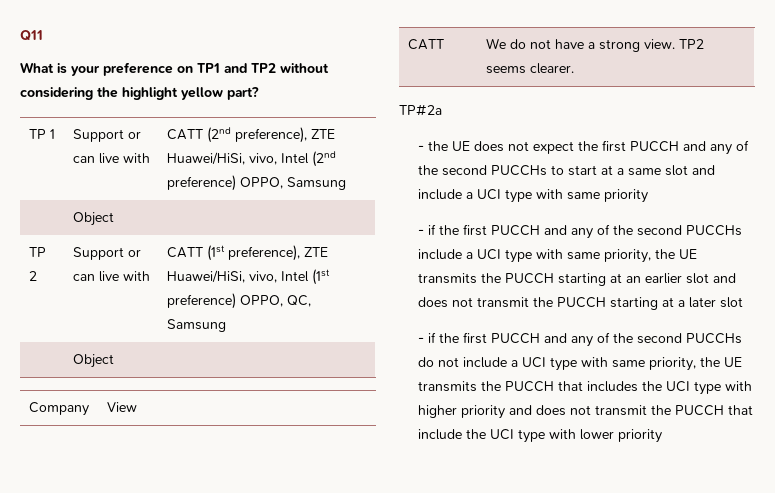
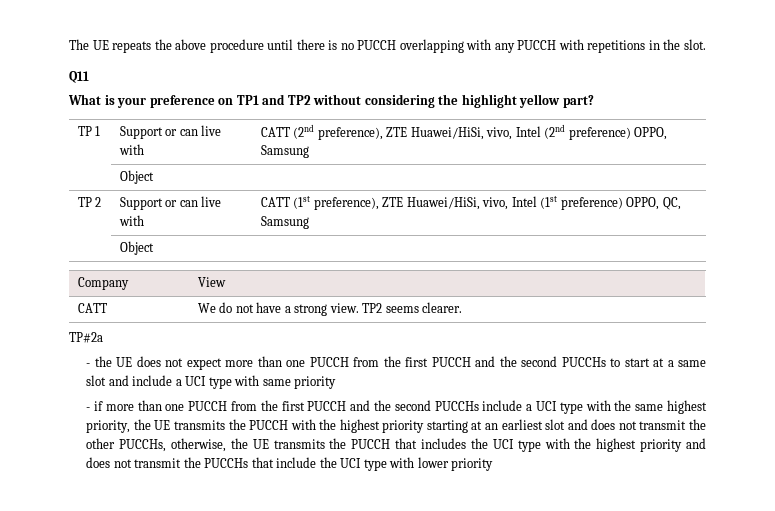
+ The UE repeats the above procedure until there is no PUCCH overlapping with any PUCCH with repetitions in the slot.
- - the UE does not expect the first PUCCH and any of the second PUCCHs to start at a same slot and include a UCI type with same priority
+ - the UE does not expect more than one PUCCH from the first PUCCH and the second PUCCHs to start at a same slot and include a UCI type with same priority
- - if the first PUCCH and any of the second PUCCHs include a UCI type with same priority, the UE transmits the PUCCH starting at an earlier slot and does not transmit the PUCCH starting at a later slot
- - if the first PUCCH and any of the second PUCCHs do not include a UCI type with same priority, the UE transmits the PUCCH that includes the UCI type with higher priority and does not transmit the PUCCH that include the UCI type with lower priority
+ - if more than one PUCCH from the first PUCCH and the second PUCCHs include a UCI type with the same highest priority, the UE transmits the PUCCH with the highest priority starting at an earliest slot and does not transmit the other PUCCHs, otherwise, the UE transmits the PUCCH that includes the UCI type with the highest priority and does not transmit the PUCCHs that include the UCI type with lower priority

